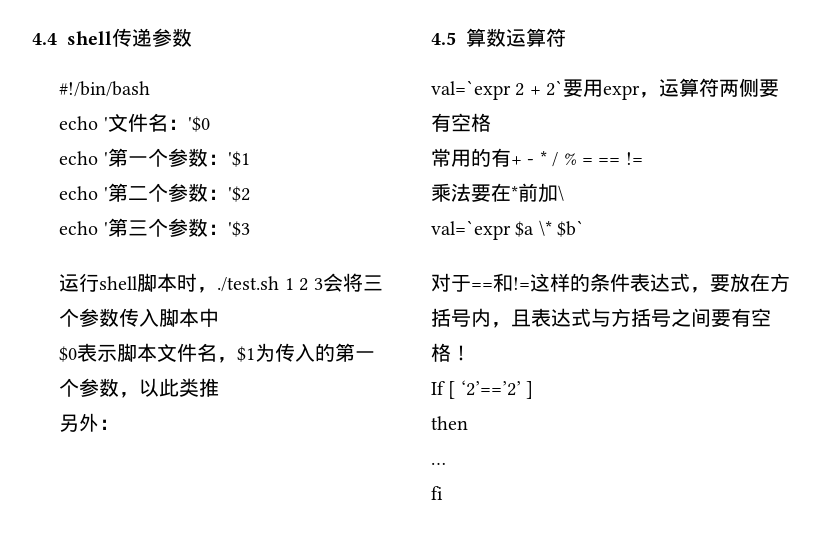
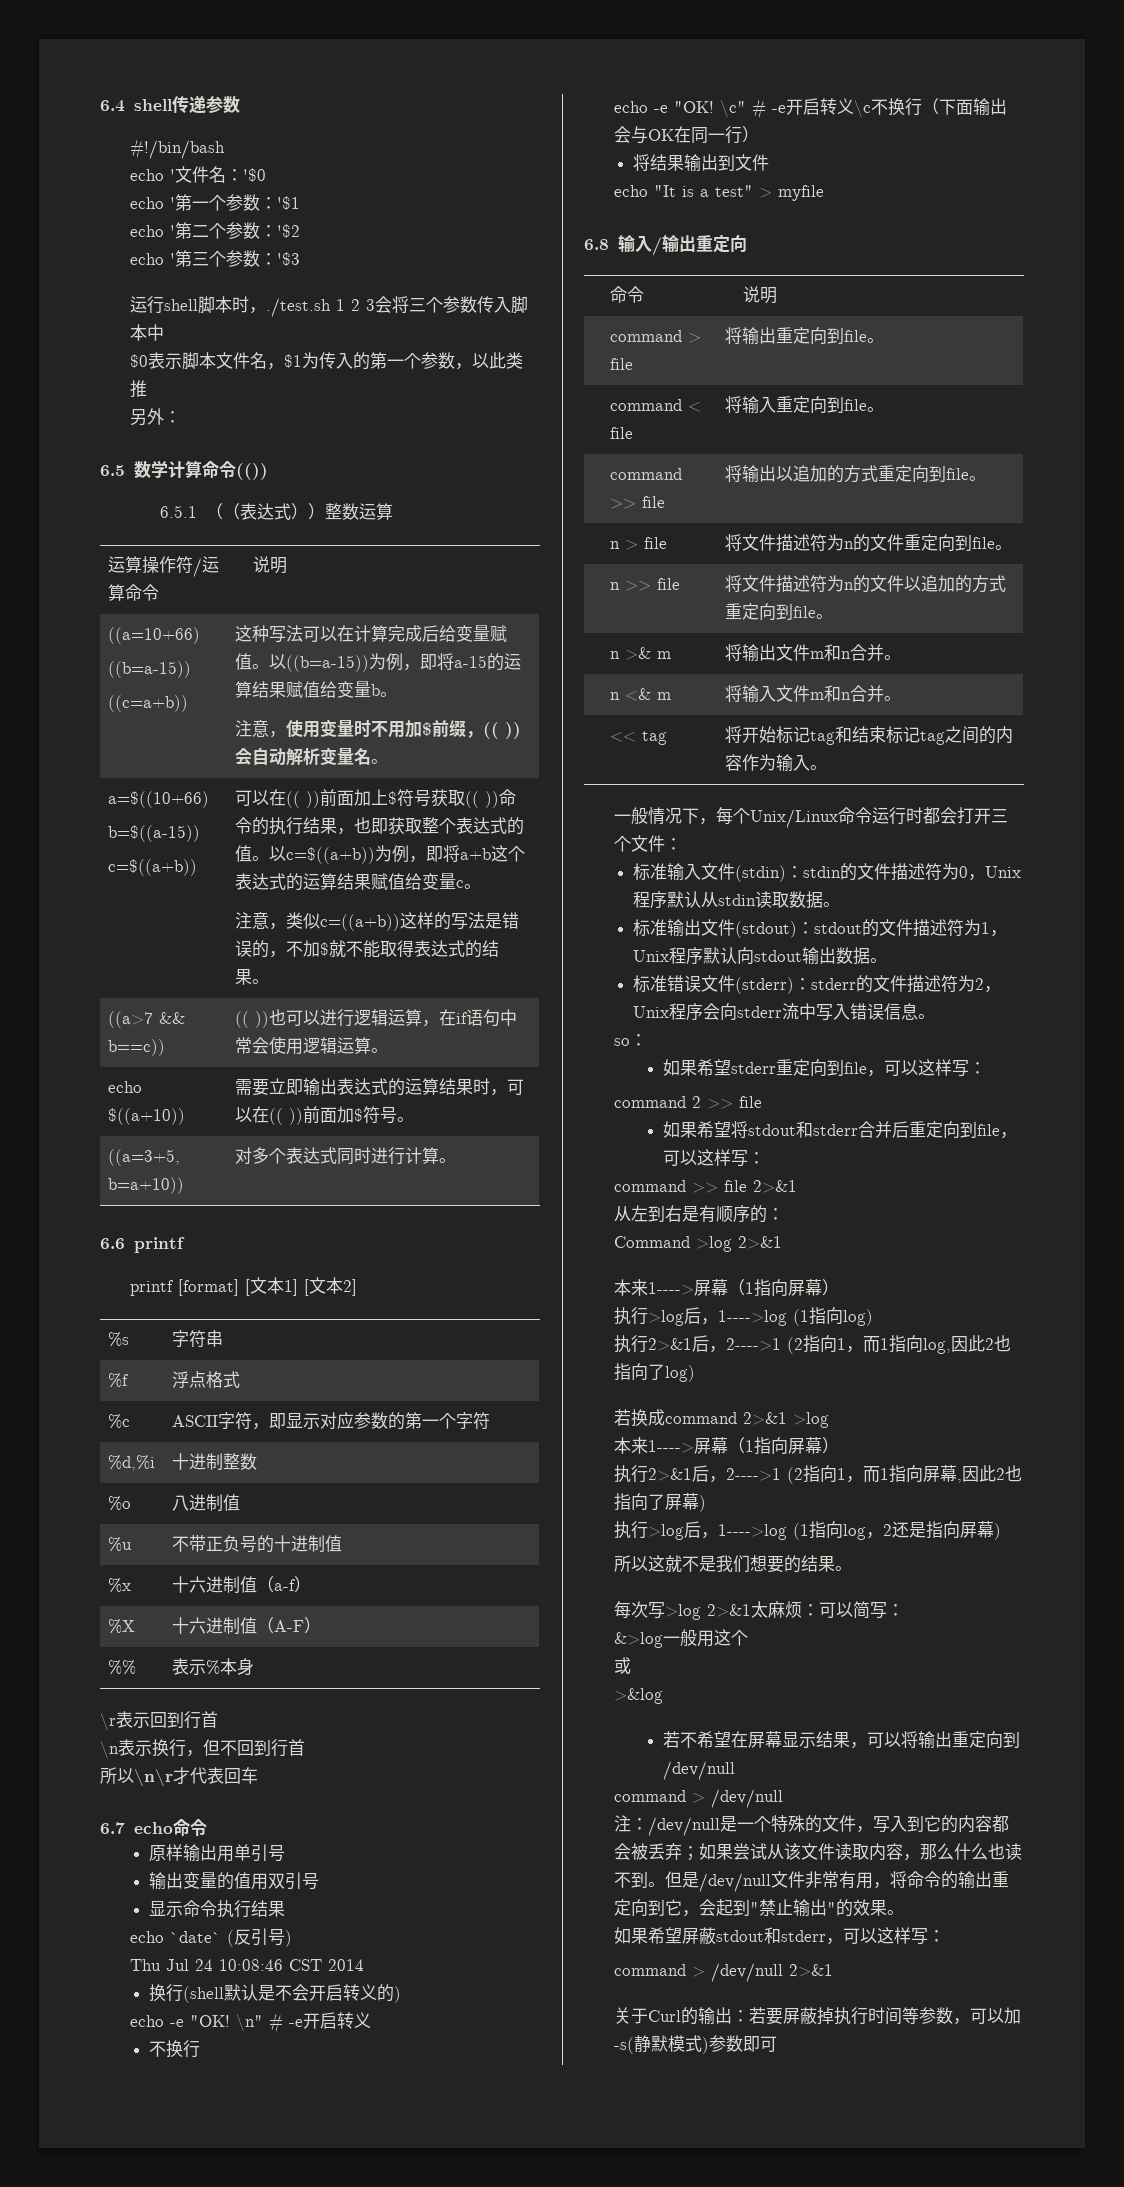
- 4.4 shell传递参数
+ 6.4 shell传递参数
- 4.5算数运算符
- val=`expr 2 + 2`要用expr，运算符两侧要有空格
- 常用的有+ - * / % = == !=
- 乘法要在*前加\
- val=`expr $a \* $b`
- 对于==和!=这样的条件表达式，要放在方括号内，且表达式与方括号之间要有空格！
- If [ ‘2’==’2’ ]
- then
- …
- fi
+ 6.5数学计算命令(())
+ 6.5.1（（表达式））整数运算
+ 运算操作符/运算命令 | 说明
+ ((a=10+66)
+ ((b=a-15))
+ ((c=a+b)) | 这种写法可以在计算完成后给变量赋值。以((b=a-15))为例，即将a-15的运算结果赋值给变量b。
+ 注意，使用变量时不用加$前缀，(( ))会自动解析变量名。
+ a=$((10+66)
+ b=$((a-15))
+ c=$((a+b)) | 可以在(( ))前面加上$符号获取(( ))命令的执行结果，也即获取整个表达式的值。以c=$((a+b))为例，即将a+b这个表达式的运算结果赋值给变量c。
+ 注意，类似c=((a+b))这样的写法是错误的，不加$就不能取得表达式的结果。
+ ((a>7 && b==c)) | (( ))也可以进行逻辑运算，在if语句中常会使用逻辑运算。
+ echo $((a+10)) | 需要立即输出表达式的运算结果时，可以在(( ))前面加$符号。
+ ((a=3+5, b=a+10)) | 对多个表达式同时进行计算。
+ 6.6 printf
+ printf [format] [文本1] [文本2]
+ %s | 字符串
+ %f | 浮点格式
+ %c | ASCII字符，即显示对应参数的第一个字符
+ %d,%i | 十进制整数
+ %o | 八进制值
+ %u | 不带正负号的十进制值
+ %x | 十六进制值（a-f）
+ %X | 十六进制值（A-F）
+ %% | 表示%本身
+ \r表示回到行首
+ \n表示换行，但不回到行首
+ 所以\n\r才代表回车
+ 6.7 echo命令
+ 原样输出用单引号
+ 输出变量的值用双引号
+ 显示命令执行结果
+ echo `date` (反引号)
+ Thu Jul 24 10:08:46 CST 2014
+ 换行(shell默认是不会开启转义的)
+ echo -e "OK! \n" # -e开启转义
+ 不换行
+ echo -e "OK! \c" # -e开启转义\c不换行（下面输出会与OK在同一行）
+ 将结果输出到文件
+ echo "It is a test" > myfile
+ 6.8输入/输出重定向
+ 命令 | 说明
+ command > file | 将输出重定向到file。
+ command < file | 将输入重定向到file。
+ command >> file | 将输出以追加的方式重定向到file。
+ n > file | 将文件描述符为n的文件重定向到file。
+ n >> file | 将文件描述符为n的文件以追加的方式重定向到file。
+ n >& m | 将输出文件m和n合并。
+ n <& m | 将输入文件m和n合并。
+ << tag | 将开始标记tag和结束标记tag之间的内容作为输入。
+ 一般情况下，每个Unix/Linux命令运行时都会打开三个文件：
+ 标准输入文件(stdin)：stdin的文件描述符为0，Unix程序默认从stdin读取数据。
+ 标准输出文件(stdout)：stdout的文件描述符为1，Unix程序默认向stdout输出数据。
+ 标准错误文件(stderr)：stderr的文件描述符为2，Unix程序会向stderr流中写入错误信息。
+ so：
+ 如果希望stderr重定向到file，可以这样写：
+ command 2 >> file
+ 如果希望将stdout和stderr合并后重定向到file，可以这样写：
+ command >> file 2>&1
+ 从左到右是有顺序的：
+ Command >log 2>&1
+ 本来1---->屏幕（1指向屏幕）
+ 执行>log后，1---->log (1指向log)
+ 执行2>&1后，2---->1 (2指向1，而1指向log,因此2也指向了log)
+ 若换成command 2>&1 >log
+ 本来1---->屏幕（1指向屏幕）
+ 执行2>&1后，2---->1 (2指向1，而1指向屏幕,因此2也指向了屏幕)
+ 执行>log后，1---->log (1指向log，2还是指向屏幕)
+ 所以这就不是我们想要的结果。
+ 每次写>log 2>&1太麻烦：可以简写：
+ &>log一般用这个
+ 或
+ >&log
+ 若不希望在屏幕显示结果，可以将输出重定向到/dev/null
+ command > /dev/null
+ 注：/dev/null是一个特殊的文件，写入到它的内容都会被丢弃；如果尝试从该文件读取内容，那么什么也读不到。但是/dev/null文件非常有用，将命令的输出重定向到它，会起到"禁止输出"的效果。
+ 如果希望屏蔽stdout和stderr，可以这样写：
+ command > /dev/null 2>&1
+ 关于Curl的输出：若要屏蔽掉执行时间等参数，可以加-s(静默模式)参数即可

